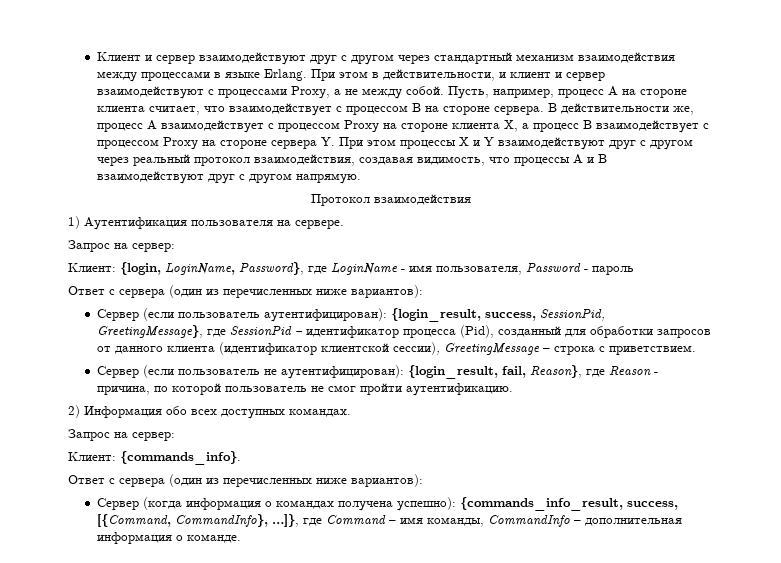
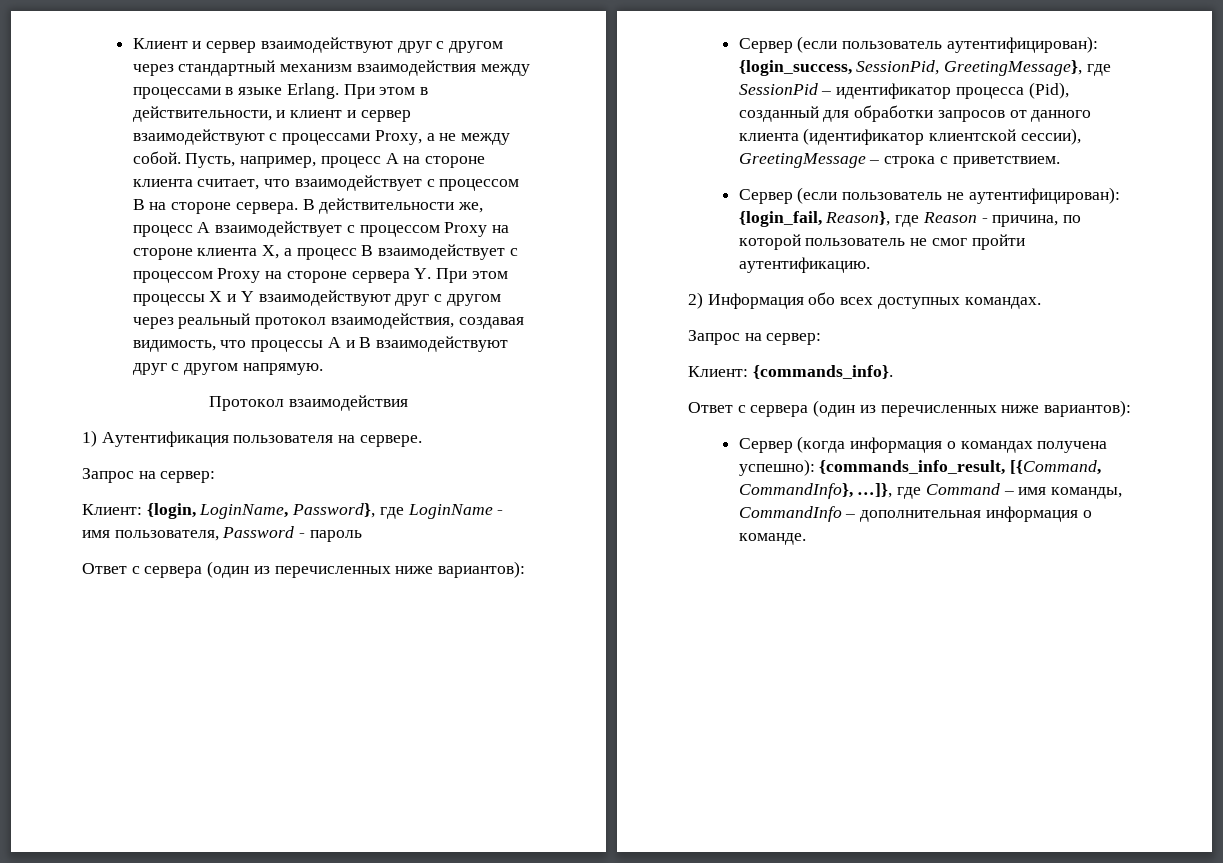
- Сервер (если пользователь аутентифицирован): {login_result, success, SessionPid, GreetingMessage}, где SessionPid – идентификатор процесса (Pid), созданный для обработки запросов от данного клиента (идентификатор клиентской сессии), GreetingMessage – строка с приветствием.
+ Сервер (если пользователь аутентифицирован): {login_success, SessionPid, GreetingMessage}, где SessionPid – идентификатор процесса (Pid), созданный для обработки запросов от данного клиента (идентификатор клиентской сессии), GreetingMessage – строка с приветствием.
- Сервер (если пользователь не аутентифицирован): {login_result, fail, Reason}, где Reason - причина, по которой пользователь не смог пройти аутентификацию.
+ Сервер (если пользователь не аутентифицирован): {login_fail, Reason}, где Reason - причина, по которой пользователь не смог пройти аутентификацию.
- Сервер (когда информация о командах получена успешно): {commands_info_result, success, [{Command, CommandInfo}, …]}, где Command – имя команды, CommandInfo – дополнительная информация о команде.
+ Сервер (когда информация о командах получена успешно): {commands_info_result, [{Command, CommandInfo}, …]}, где Command – имя команды, CommandInfo – дополнительная информация о команде.

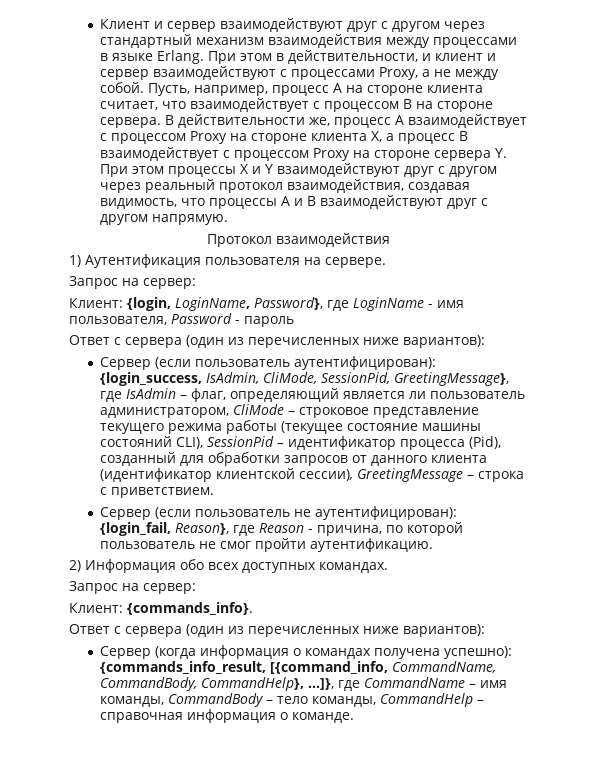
- Сервер (если пользователь аутентифицирован): {login_success, SessionPid, GreetingMessage}, где SessionPid – идентификатор процесса (Pid), созданный для обработки запросов от данного клиента (идентификатор клиентской сессии), GreetingMessage – строка с приветствием.
+ Сервер (если пользователь аутентифицирован): {login_success, IsAdmin, CliMode, SessionPid, GreetingMessage}, где IsAdmin – флаг, определяющий является ли пользователь администратором, CliMode – строковое представление текущего режима работы (текущее состояние машины состояний CLI), SessionPid – идентификатор процесса (Pid), созданный для обработки запросов от данного клиента (идентификатор клиентской сессии), GreetingMessage – строка с приветствием.
- Сервер (когда информация о командах получена успешно): {commands_info_result, [{Command, CommandInfo}, …]}, где Command – имя команды, CommandInfo – дополнительная информация о команде.
+ Сервер (когда информация о командах получена успешно): {commands_info_result, [{command_info, CommandName, CommandBody, CommandHelp}, …]}, где CommandName – имя команды, CommandBody – тело команды, CommandHelp – справочная информация о команде.

